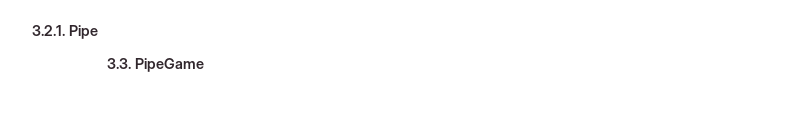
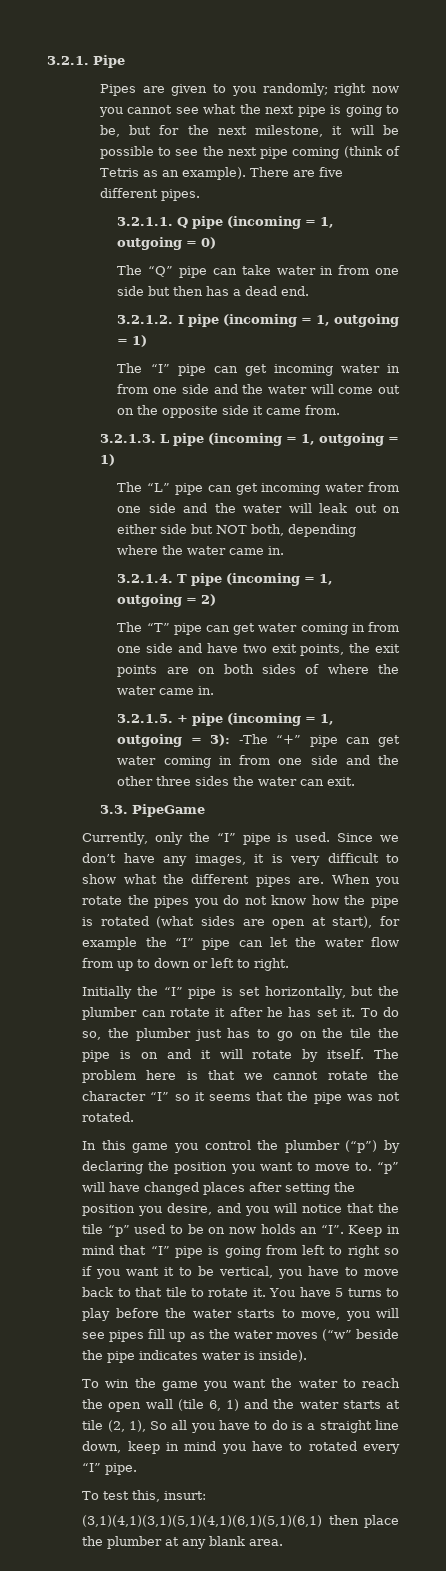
+ Pipes are given to you randomly; right now you cannot see what the next pipe is going to be, but for the next milestone, it will be possible to see the next pipe coming (think of Tetris as an example). There are five different pipes.
+ 3.2.1.1. Q pipe (incoming = 1, outgoing = 0)
+ The “Q” pipe can take water in from one side but then has a dead end.
+ 3.2.1.2. I pipe (incoming = 1, outgoing = 1)
+ The “I” pipe can get incoming water in from one side and the water will come out on the opposite side it came from.
+ 3.2.1.3. L pipe (incoming = 1, outgoing = 1)
+ The “L” pipe can get incoming water from one side and the water will leak out on either side but NOT both, depending where the water came in.
+ 3.2.1.4. T pipe (incoming = 1, outgoing = 2)
+ The “T” pipe can get water coming in from one side and have two exit points, the exit points are on both sides of where the water came in.
+ 3.2.1.5. + pipe (incoming = 1, outgoing = 3): -The “+” pipe can get water coming in from one side and the other three sides the water can exit.
  3.3. PipeGame
+ Currently, only the “I” pipe is used. Since we don’t have any images, it is very difficult to show what the different pipes are. When you rotate the pipes you do not know how the pipe is rotated (what sides are open at start), for example the “I” pipe can let the water flow from up to down or left to right.
+ Initially the “I” pipe is set horizontally, but the plumber can rotate it after he has set it. To do so, the plumber just has to go on the tile the pipe is on and it will rotate by itself. The problem here is that we cannot rotate the character “I” so it seems that the pipe was not rotated.
+ In this game you control the plumber (“p”) by declaring the position you want to move to. “p” will have changed places after setting the position you desire, and you will notice that the tile “p” used to be on now holds an “I”. Keep in mind that “I” pipe is going from left to right so if you want it to be vertical, you have to move back to that tile to rotate it. You have 5 turns to play before the water starts to move, you will see pipes fill up as the water moves (“w” beside the pipe indicates water is inside).
+ To win the game you want the water to reach the open wall (tile 6, 1) and the water starts at tile (2, 1), So all you have to do is a straight line down, keep in mind you have to rotated every “I” pipe.
+ To test this, insurt:
+ (3,1)(4,1)(3,1)(5,1)(4,1)(6,1)(5,1)(6,1) then place the plumber at any blank area.

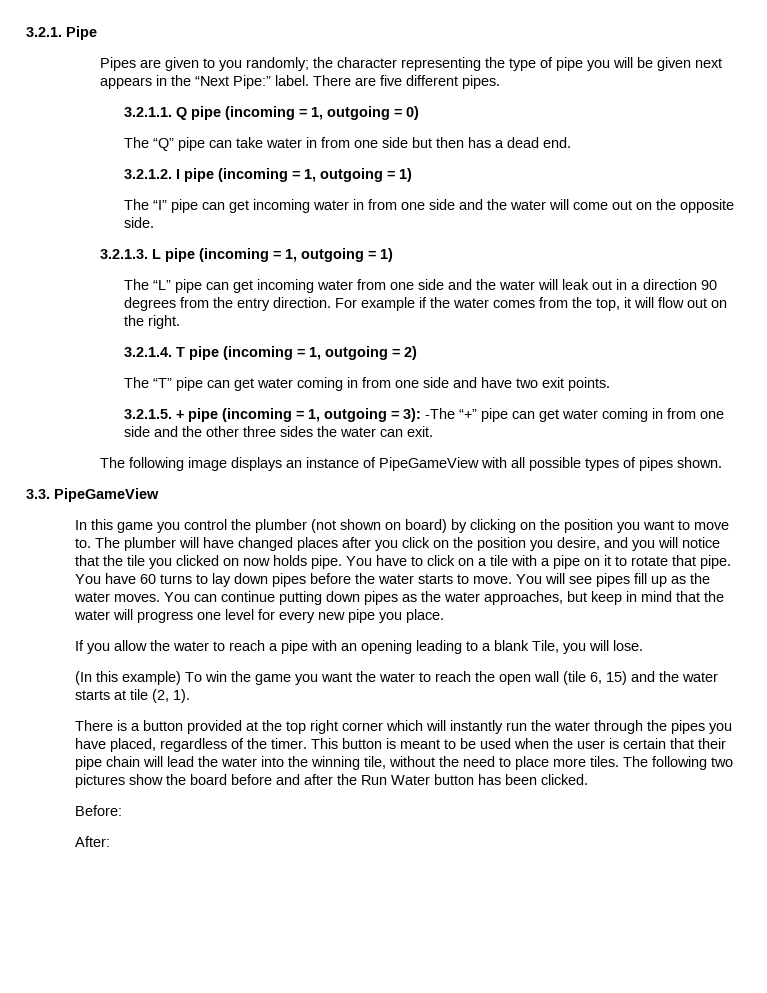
- Pipes are given to you randomly; right now you cannot see what the next pipe is going to be, but for the next milestone, it will be possible to see the next pipe coming (think of Tetris as an example).
+ Pipes are given to you randomly; the character representing the type of pipe you will be given next appears in the “Next Pipe:” label.
- The “I” pipe can get incoming water in from one side and the water will come out on the opposite side it came from.
+ The “I” pipe can get incoming water in from one side and the water will come out on the opposite side.
- The “L” pipe can get incoming water from one side and the water will leak out on either side but NOT both, depending where the water came in.
+ The “L” pipe can get incoming water from one side and the water will leak out in a direction 90 degrees from the entry direction. For example if the water comes from the top, it will flow out on the right.
- The “T” pipe can get water coming in from one side and have two exit points, the exit points are on both sides of where the water came in.
+ The “T” pipe can get water coming in from one side and have two exit points.
- 3.3. PipeGame
- Currently, only the “I” pipe is used. Since we don’t have any images, it is very difficult to show what the different pipes are. When you rotate the pipes you do not know how the pipe is rotated (what sides are open at start), for example the “I” pipe can let the water flow from up to down or left to right.
- Initially the “I” pipe is set horizontally, but the plumber can rotate it after he has set it. To do so, the plumber just has to go on the tile the pipe is on and it will rotate by itself. The problem here is that we cannot rotate the character “I” so it seems that the pipe was not rotated.
+ The following image displays an instance of PipeGameView with all possible types of pipes shown.
+ 3.3. PipeGameView
- In this game you control the plumber (“p”) by declaring the position you want to move to.
+ In this game you control the plumber (not shown on board) by clicking on the position you want to move to.
- “p” will have changed places after setting the position you desire, and you will notice that the tile “p” used to be on now holds an “I”. Keep in mind that “I” pipe is going from left to right so if you want it to be vertical, you have to move back to that tile to rotate it. You have 5 turns to play before the water starts to move, you will see pipes fill up as the water moves (“w” beside the pipe indicates water is inside).
- To win the game you want the water to reach the open wall (tile 6, 1) and the water starts at tile (2, 1), So all you have to do is a straight line down, keep in mind you have to rotated every “I” pipe.
- To test this, insurt:
- (3,1)(4,1)(3,1)(5,1)(4,1)(6,1)(5,1)(6,1) then place the plumber at any blank area.
+ The plumber will have changed places after you click on the position you desire, and you will notice that the tile you clicked on now holds pipe. You have to click on a tile with a pipe on it to rotate that pipe. You have 60 turns to lay down pipes before the water starts to move. You will see pipes fill up as the water moves. You can continue putting down pipes as the water approaches, but keep in mind that the water will progress one level for every new pipe you place.
+ If you allow the water to reach a pipe with an opening leading to a blank Tile, you will lose.
+ (In this example) To win the game you want the water to reach the open wall (tile 6, 15) and the water starts at tile (2, 1).
+ There is a button provided at the top right corner which will instantly run the water through the pipes you have placed, regardless of the timer. This button is meant to be used when the user is certain that their pipe chain will lead the water into the winning tile, without the need to place more tiles. The following two pictures show the board before and after the Run Water button has been clicked.
+ Before:
+ After:

